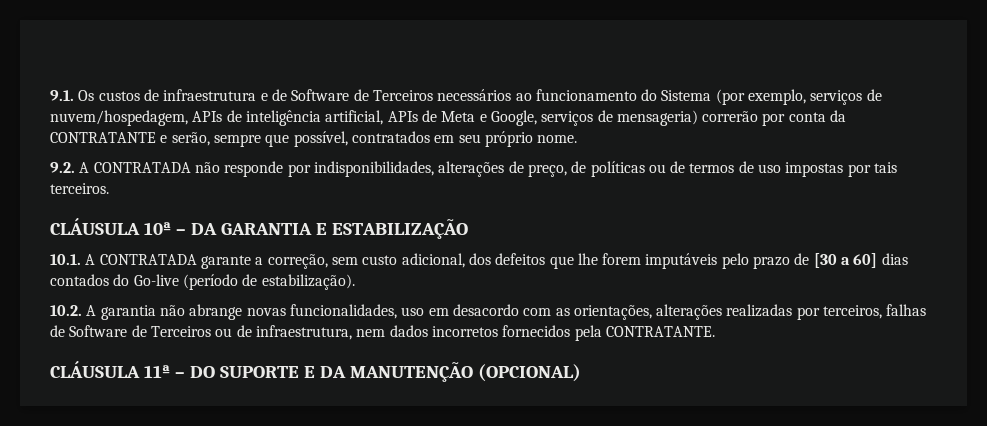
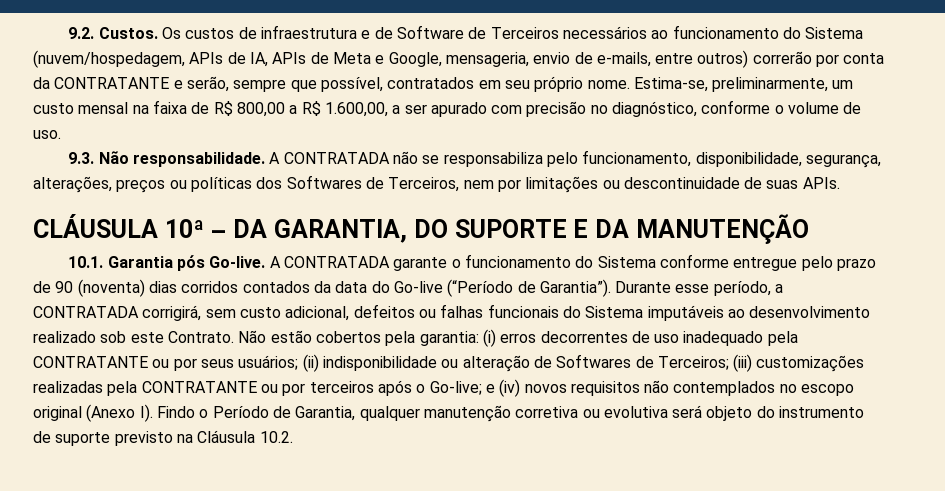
- 9.1. Os custos de infraestrutura e de Software de Terceiros necessários ao funcionamento do Sistema (por exemplo, serviços de nuvem/hospedagem, APIs de inteligência artificial, APIs de Meta e Google, serviços de mensageria) correrão por conta da CONTRATANTE e serão, sempre que possível, contratados em seu próprio nome.
- 9.2. A CONTRATADA não responde por indisponibilidades, alterações de preço, de políticas ou de termos de uso impostas por tais terceiros.
- CLÁUSULA 10ª – DA GARANTIA E ESTABILIZAÇÃO
- 10.1. A CONTRATADA garante a correção, sem custo adicional, dos defeitos que lhe forem imputáveis pelo prazo de [30 a 60] dias contados do Go-live (período de estabilização).
- 10.2. A garantia não abrange novas funcionalidades, uso em desacordo com as orientações, alterações realizadas por terceiros, falhas de Software de Terceiros ou de infraestrutura, nem dados incorretos fornecidos pela CONTRATANTE.
- CLÁUSULA 11ª – DO SUPORTE E DA MANUTENÇÃO (OPCIONAL)
+ 9.2. Custos. Os custos de infraestrutura e de Software de Terceiros necessários ao funcionamento do Sistema (nuvem/hospedagem, APIs de IA, APIs de Meta e Google, mensageria, envio de e-mails, entre outros) correrão por conta da CONTRATANTE e serão, sempre que possível, contratados em seu próprio nome. Estima-se, preliminarmente, um custo mensal na faixa de R$ 800,00 a R$ 1.600,00, a ser apurado com precisão no diagnóstico, conforme o volume de uso.
+ 9.3. Não responsabilidade. A CONTRATADA não se responsabiliza pelo funcionamento, disponibilidade, segurança, alterações, preços ou políticas dos Softwares de Terceiros, nem por limitações ou descontinuidade de suas APIs.
+ CLÁUSULA 10ª – DA GARANTIA, DO SUPORTE E DA MANUTENÇÃO
+ 10.1. Garantia pós Go-live. A CONTRATADA garante o funcionamento do Sistema conforme entregue pelo prazo de 90 (noventa) dias corridos contados da data do Go-live (“Período de Garantia”). Durante esse período, a CONTRATADA corrigirá, sem custo adicional, defeitos ou falhas funcionais do Sistema imputáveis ao desenvolvimento realizado sob este Contrato. Não estão cobertos pela garantia: (i) erros decorrentes de uso inadequado pela CONTRATANTE ou por seus usuários; (ii) indisponibilidade ou alteração de Softwares de Terceiros; (iii) customizações realizadas pela CONTRATANTE ou por terceiros após o Go-live; e (iv) novos requisitos não contemplados no escopo original (Anexo I). Findo o Período de Garantia, qualquer manutenção corretiva ou evolutiva será objeto do instrumento de suporte previsto na Cláusula 10.2.

